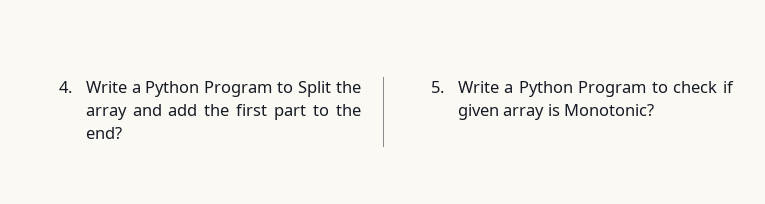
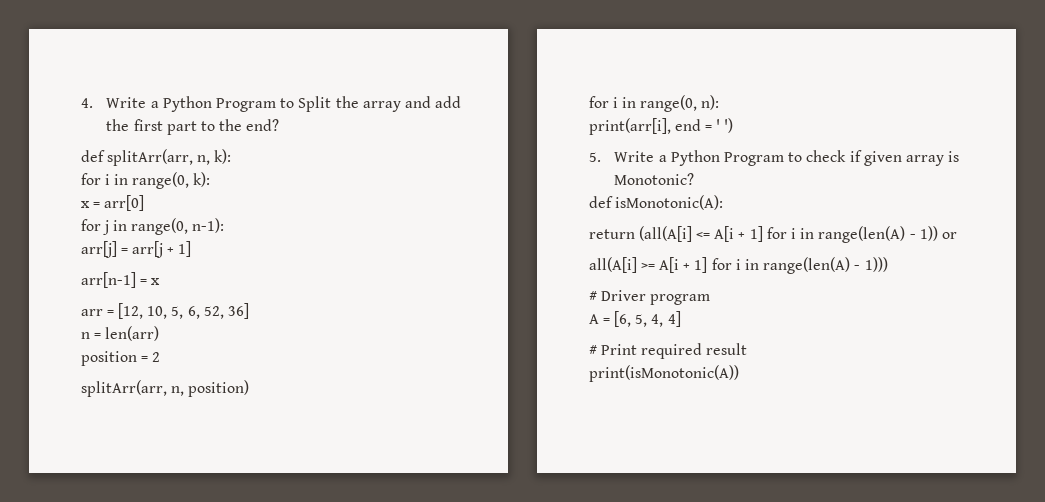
+ def splitArr(arr, n, k):
+ for i in range(0, k):
+ x = arr[0]
+ for j in range(0, n-1):
+ arr[j] = arr[j + 1]
+ arr[n-1] = x
+ arr = [12, 10, 5, 6, 52, 36]
+ n = len(arr)
+ position = 2
+ splitArr(arr, n, position)
+ for i in range(0, n):
+ print(arr[i], end = ' ')
+ def isMonotonic(A):
+ return (all(A[i] <= A[i + 1] for i in range(len(A) - 1)) or
+ all(A[i] >= A[i + 1] for i in range(len(A) - 1)))
+ # Driver program
+ A = [6, 5, 4, 4]
+ # Print required result
+ print(isMonotonic(A))

